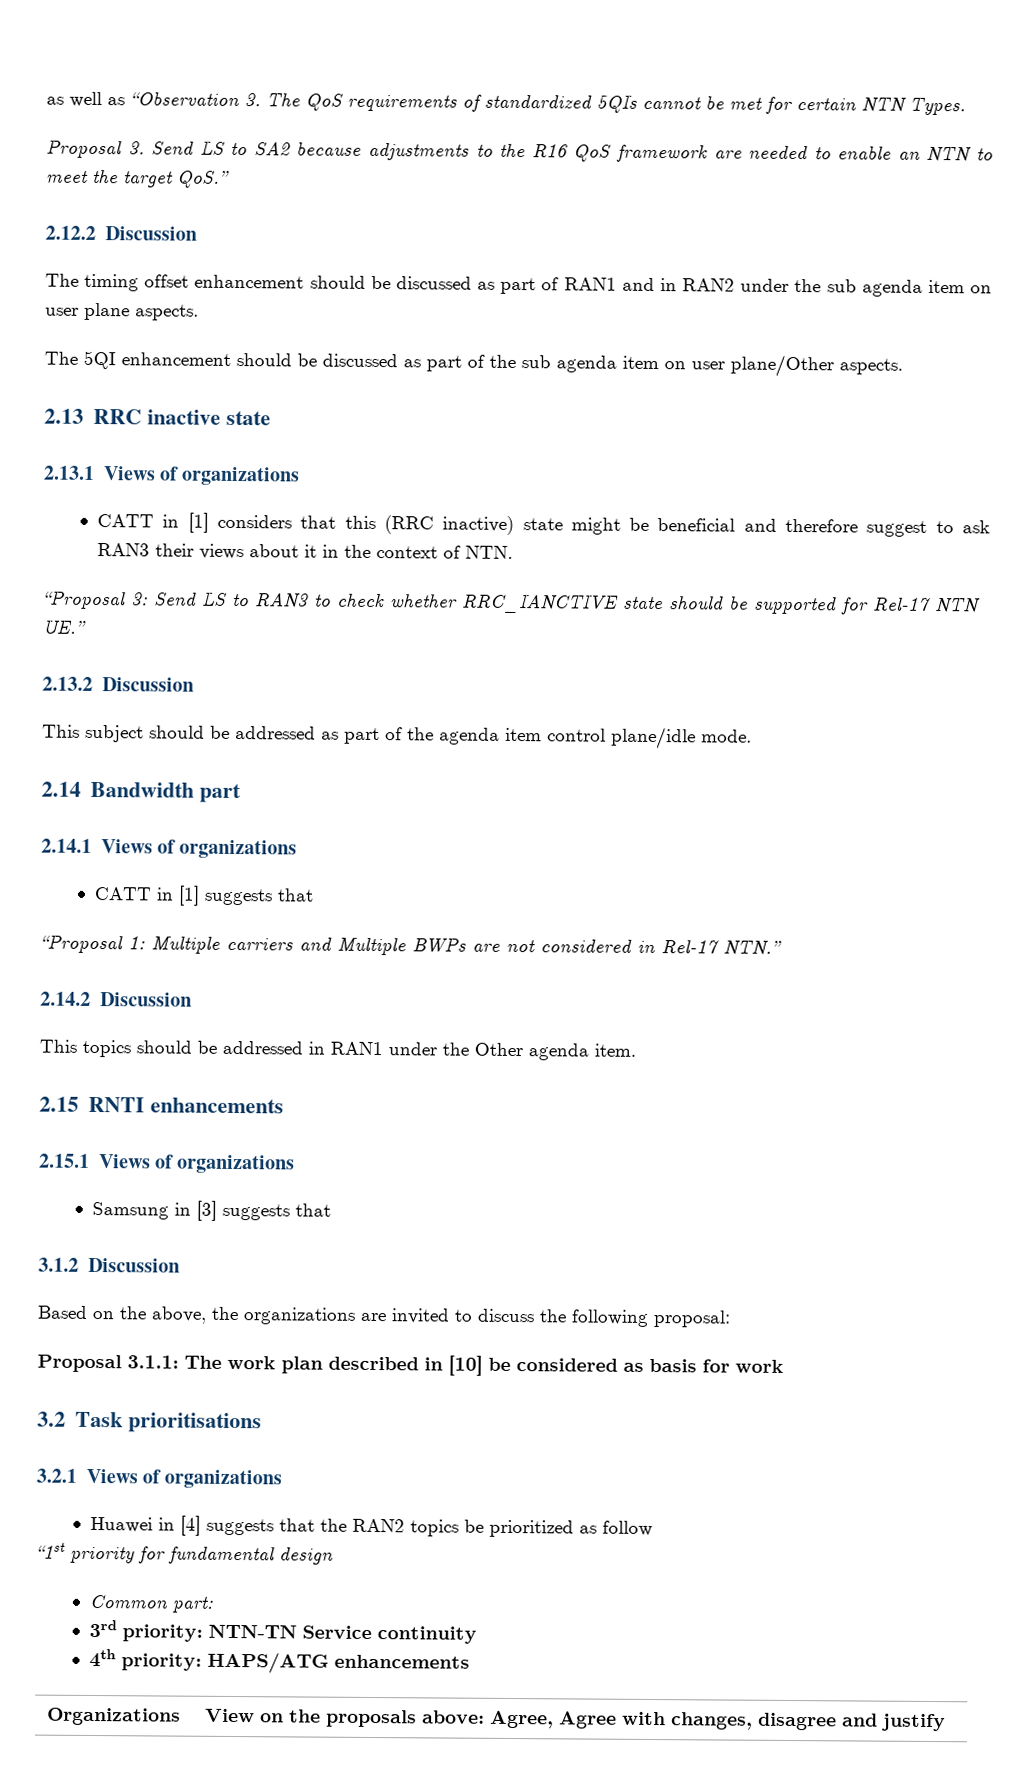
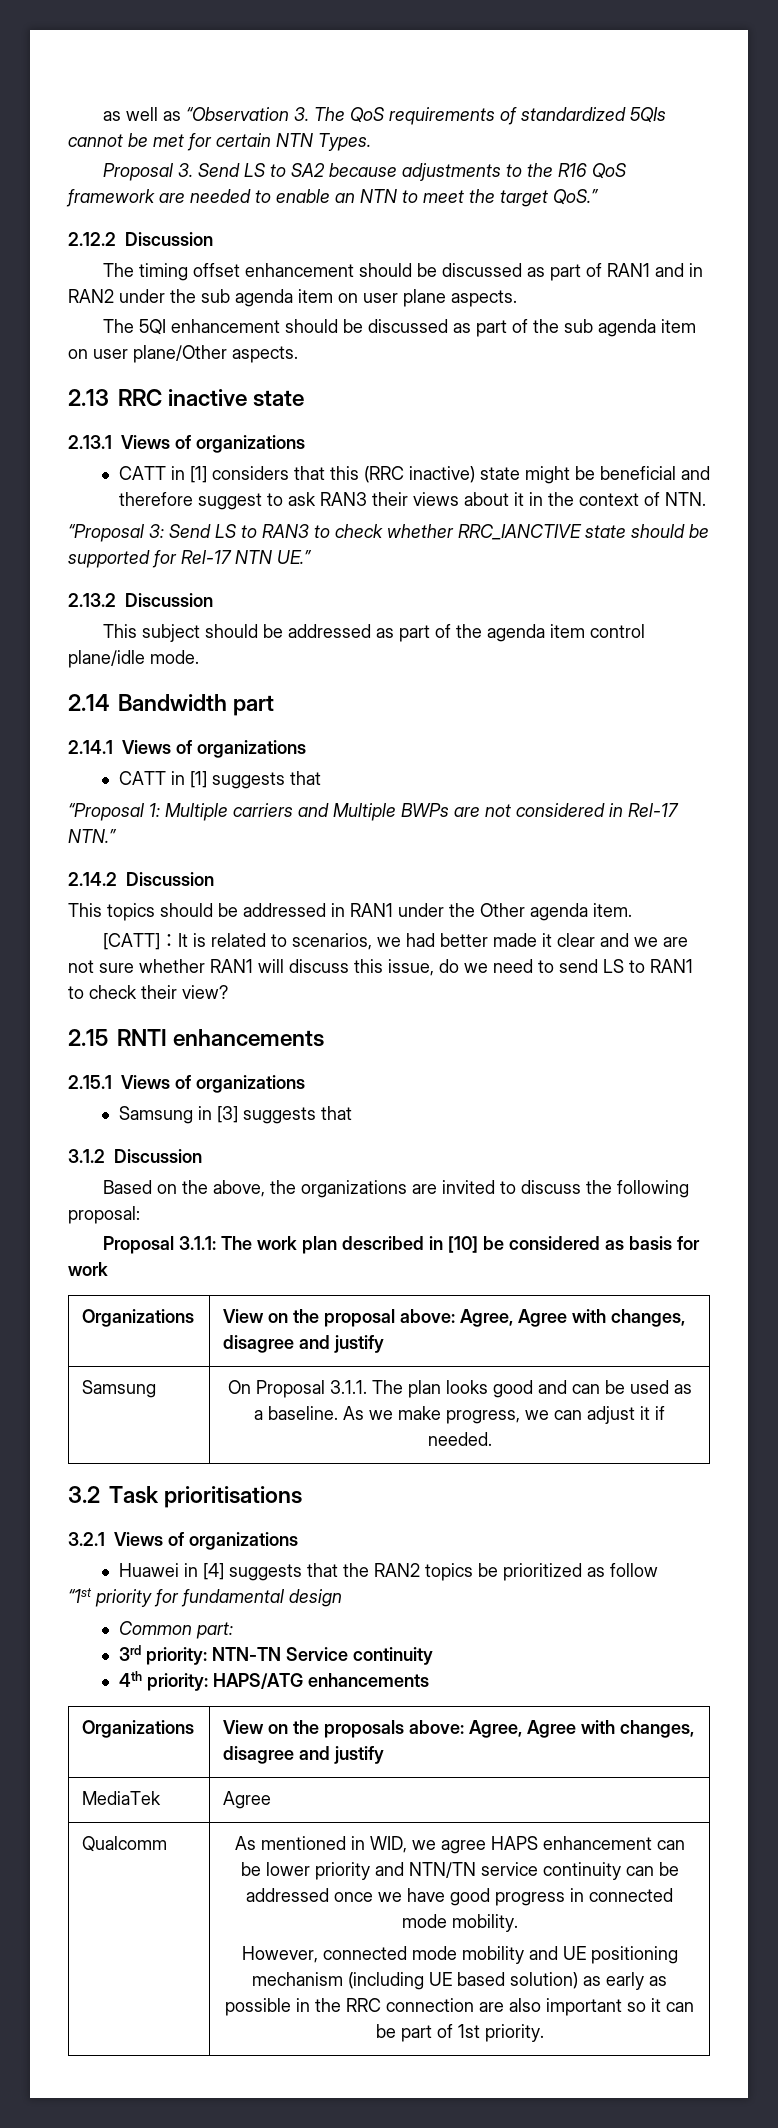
+ [CATT]：It is related to scenarios, we had better made it clear and we are not sure whether RAN1 will discuss this issue, do we need to send LS to RAN1 to check their view?
+ Organizations | View on the proposal above: Agree, Agree with changes, disagree and justify
+ Samsung | On Proposal 3.1.1. The plan looks good and can be used as a baseline. As we make progress, we can adjust it if needed.
+ MediaTek | Agree
+ Qualcomm | As mentioned in WID, we agree HAPS enhancement can be lower priority and NTN/TN service continuity can be addressed once we have good progress in connected mode mobility.
+ However, connected mode mobility and UE positioning mechanism (including UE based solution) as early as possible in the RRC connection are also important so it can be part of 1st priority.

